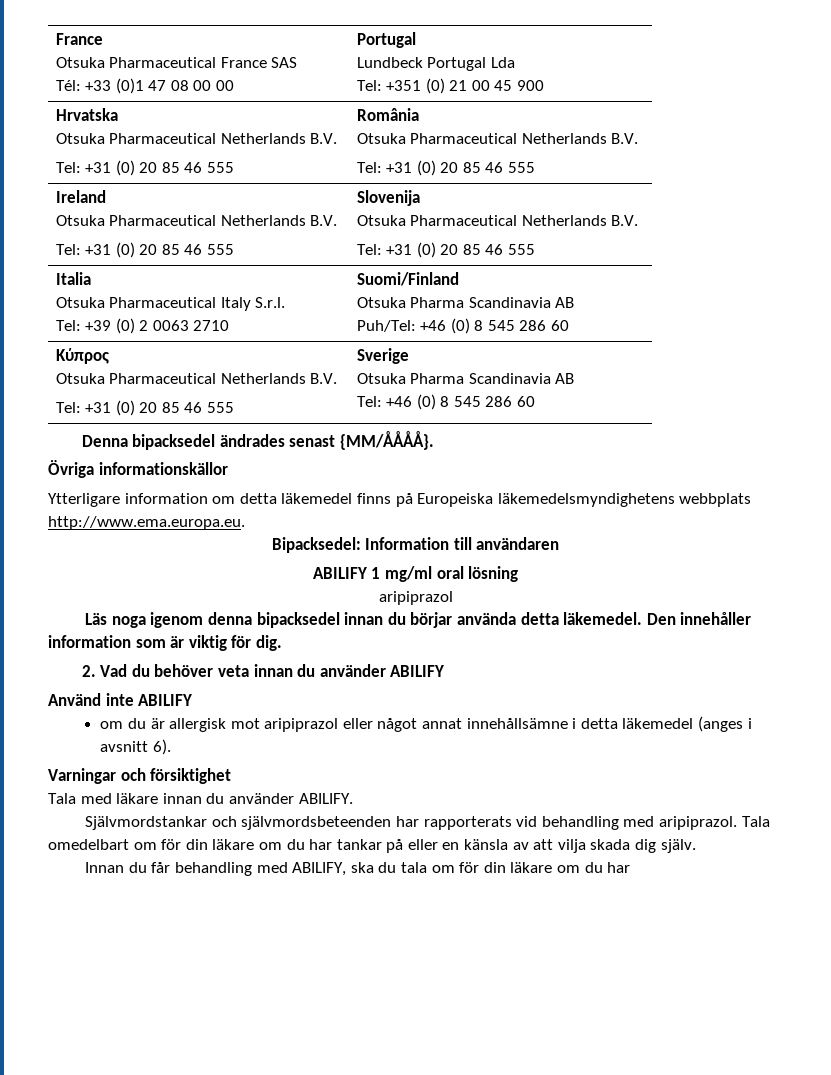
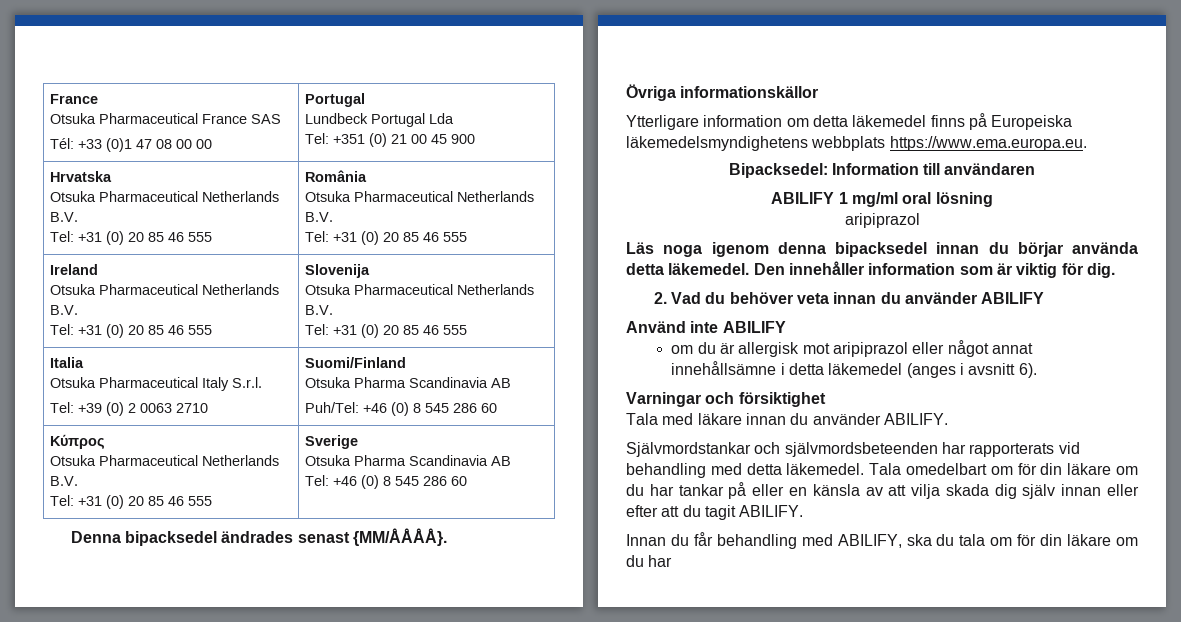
- Ytterligare information om detta läkemedel finns på Europeiska läkemedelsmyndighetens webbplats http://www.ema.europa.eu.
+ Ytterligare information om detta läkemedel finns på Europeiska läkemedelsmyndighetens webbplats https://www.ema.europa.eu.
- Självmordstankar och självmordsbeteenden har rapporterats vid behandling med aripiprazol.
+ Självmordstankar och självmordsbeteenden har rapporterats vid behandling med detta läkemedel.
- Tala omedelbart om för din läkare om du har tankar på eller en känsla av att vilja skada dig själv.
+ Tala omedelbart om för din läkare om du har tankar på eller en känsla av att vilja skada dig själv innan eller efter att du tagit ABILIFY.

